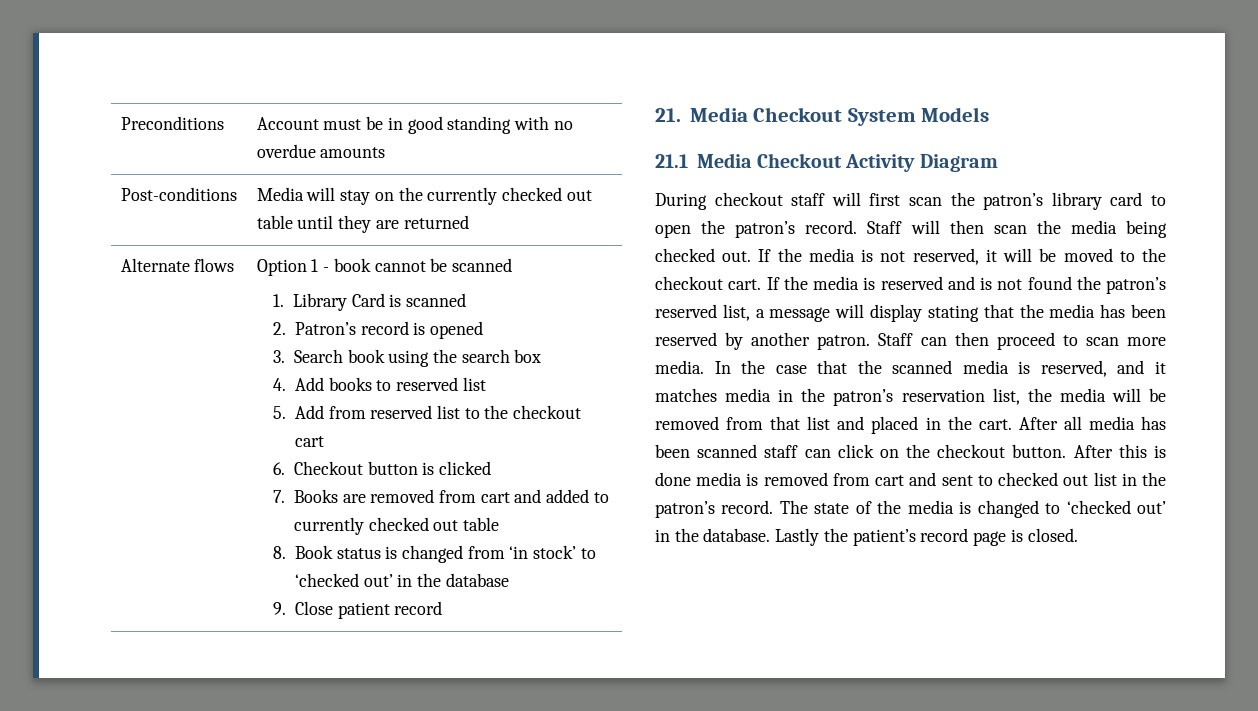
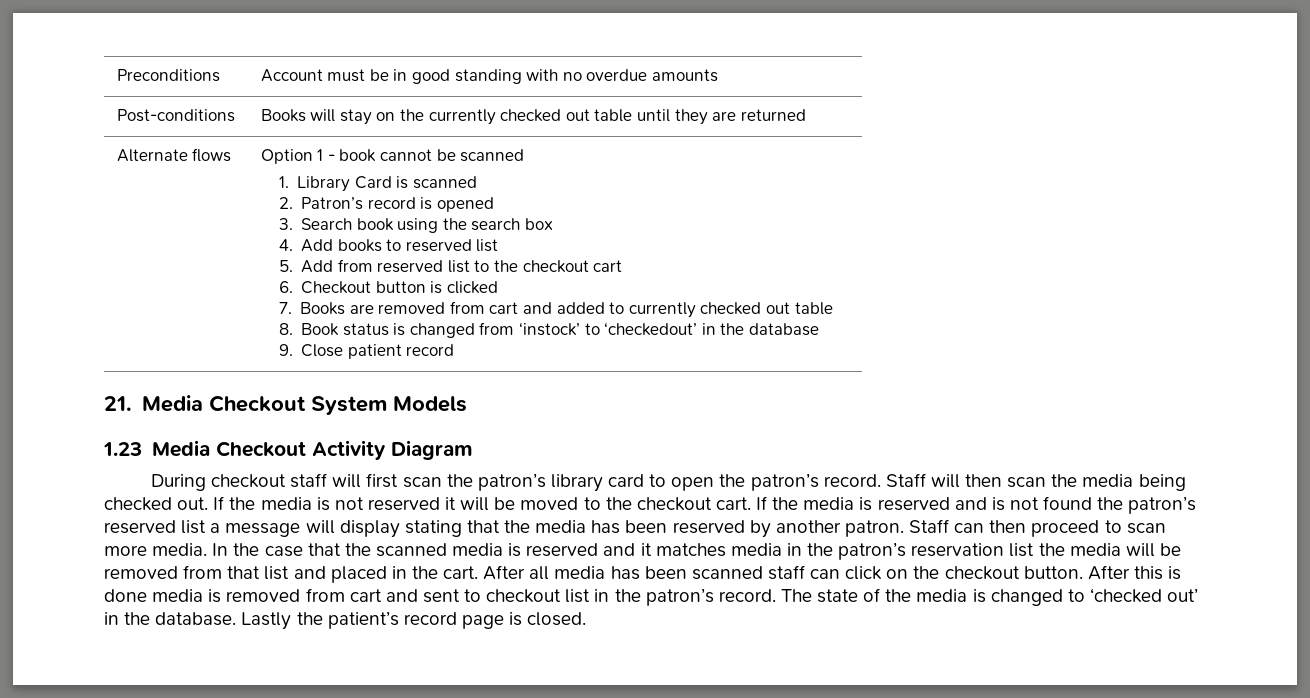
- Post-conditions | Media will stay on the currently checked out table until they are returned
+ Post-conditions | Books will stay on the currently checked out table until they are returned
- 8. Book status is changed from ‘in stock’ to ‘checked out’ in the database
+ 8. Book status is changed from ‘instock’ to ‘checkedout’ in the database
- 21.1 Media Checkout Activity Diagram
+ 1.23 Media Checkout Activity Diagram
- If the media is not reserved, it will be moved to the checkout cart.
+ If the media is not reserved it will be moved to the checkout cart.
- If the media is reserved and is not found the patron’s reserved list, a message will display stating that the media has been reserved by another patron.
+ If the media is reserved and is not found the patron’s reserved list a message will display stating that the media has been reserved by another patron.
- In the case that the scanned media is reserved, and it matches media in the patron’s reservation list, the media will be removed from that list and placed in the cart.
+ In the case that the scanned media is reserved and it matches media in the patron’s reservation list the media will be removed from that list and placed in the cart.
- After this is done media is removed from cart and sent to checked out list in the patron’s record.
+ After this is done media is removed from cart and sent to checkout list in the patron’s record.

